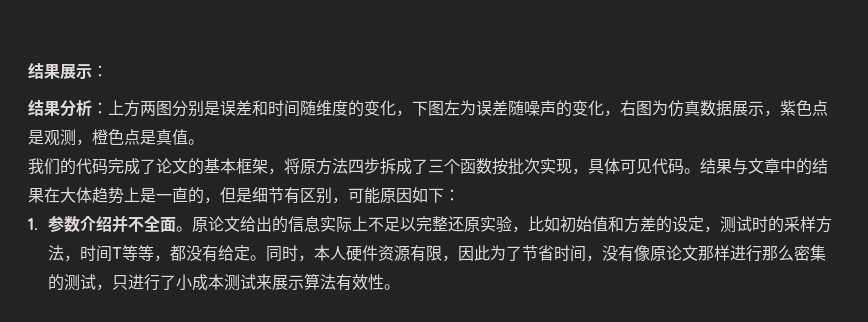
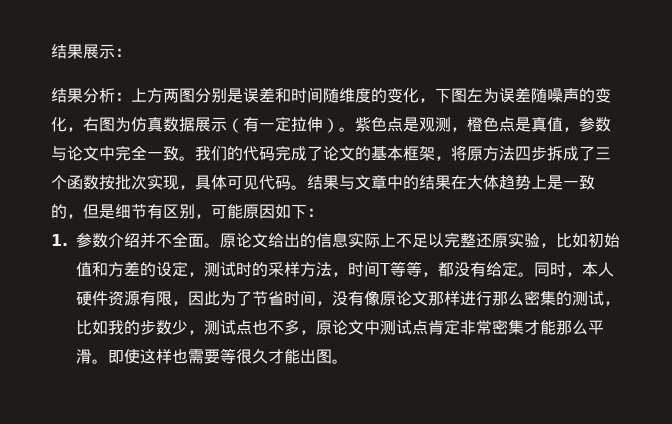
- 结果分析：上方两图分别是误差和时间随维度的变化，下图左为误差随噪声的变化，右图为仿真数据展示，紫色点是观测，橙色点是真值。
- 我们的代码完成了论文的基本框架，将原方法四步拆成了三个函数按批次实现，具体可见代码。
+ 结果分析：上方两图分别是误差和时间随维度的变化，下图左为误差随噪声的变化，右图为仿真数据展示（有一定拉伸）。紫色点是观测，橙色点是真值，参数与论文中完全一致。我们的代码完成了论文的基本框架，将原方法四步拆成了三个函数按批次实现，具体可见代码。
- 结果与文章中的结果在大体趋势上是一直的，但是细节有区别，可能原因如下：
+ 结果与文章中的结果在大体趋势上是一致的，但是细节有区别，可能原因如下：
- 同时，本人硬件资源有限，因此为了节省时间，没有像原论文那样进行那么密集的测试，只进行了小成本测试来展示算法有效性。
+ 同时，本人硬件资源有限，因此为了节省时间，没有像原论文那样进行那么密集的测试，比如我的步数少，测试点也不多，原论文中测试点肯定非常密集才能那么平滑。即使这样也需要等很久才能出图。

